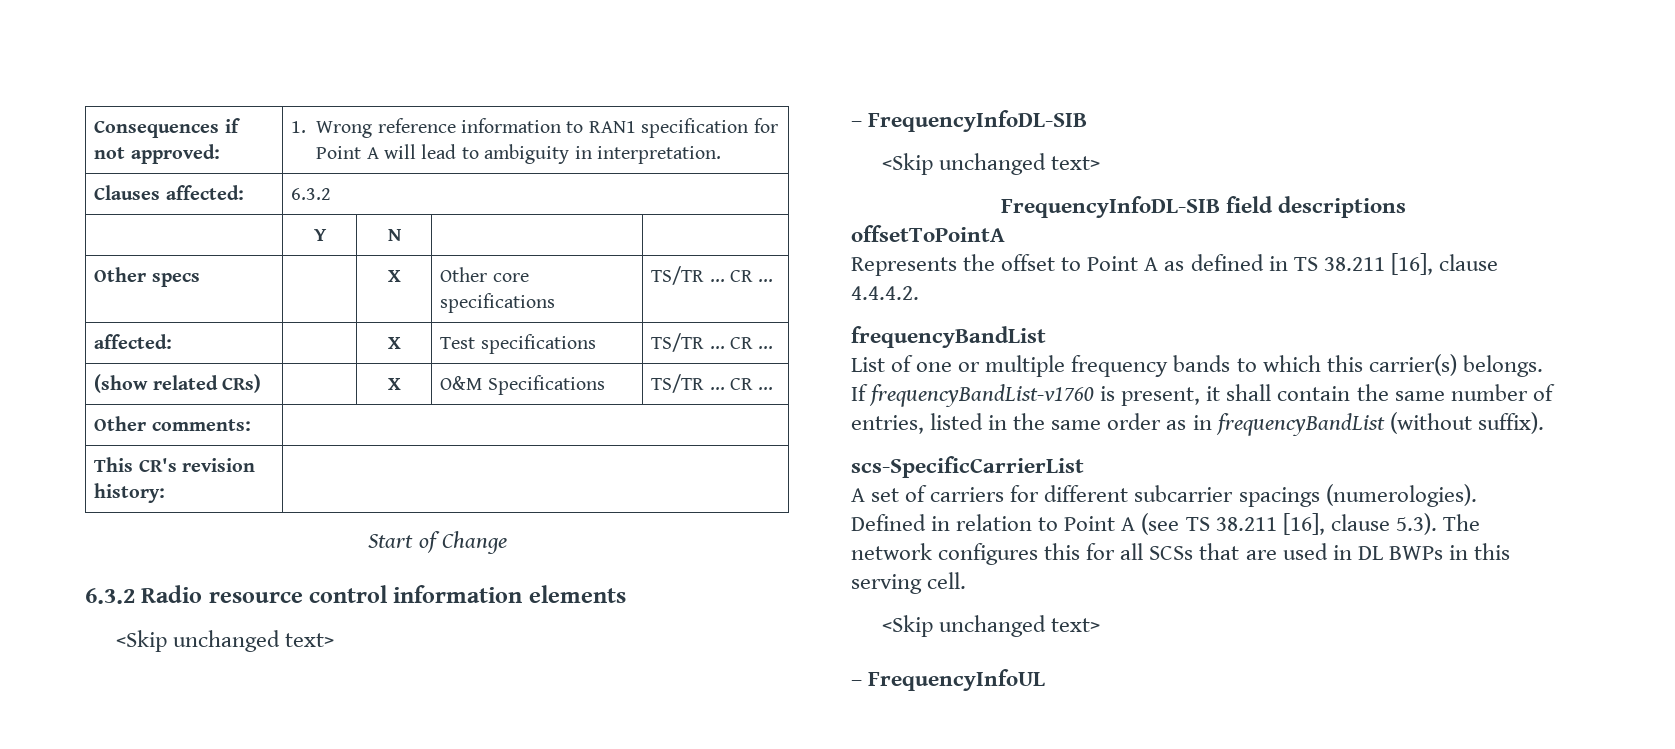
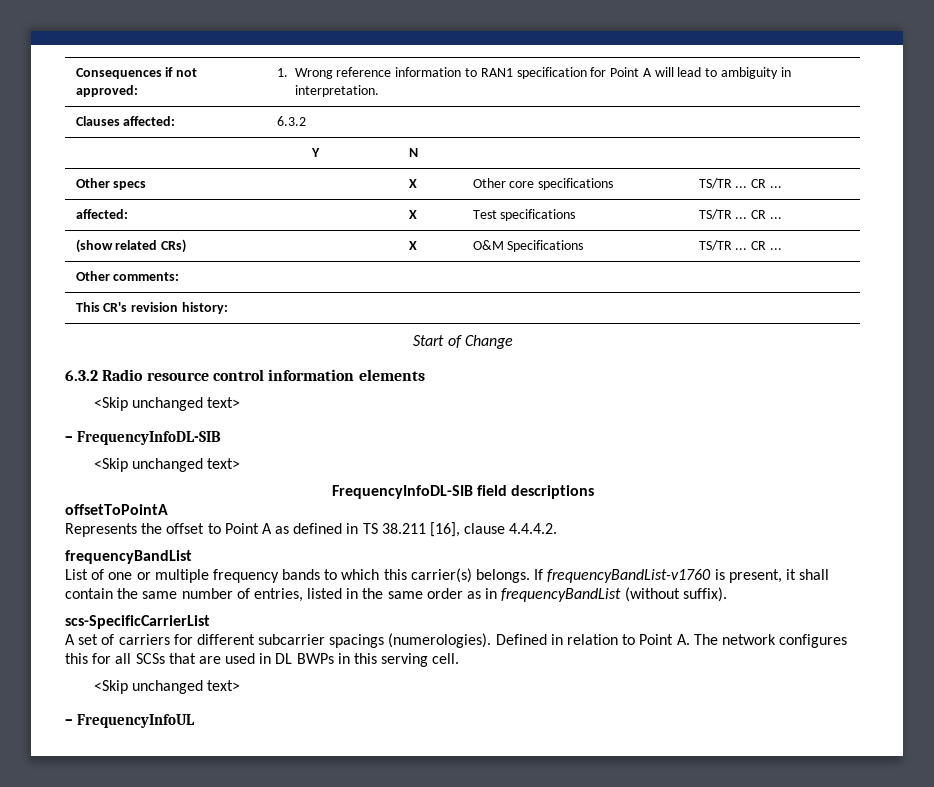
- Defined in relation to Point A (see TS 38.211 [16], clause 5.3). The network configures this for all SCSs that are used in DL BWPs in this serving cell.
+ Defined in relation to Point A. The network configures this for all SCSs that are used in DL BWPs in this serving cell.

